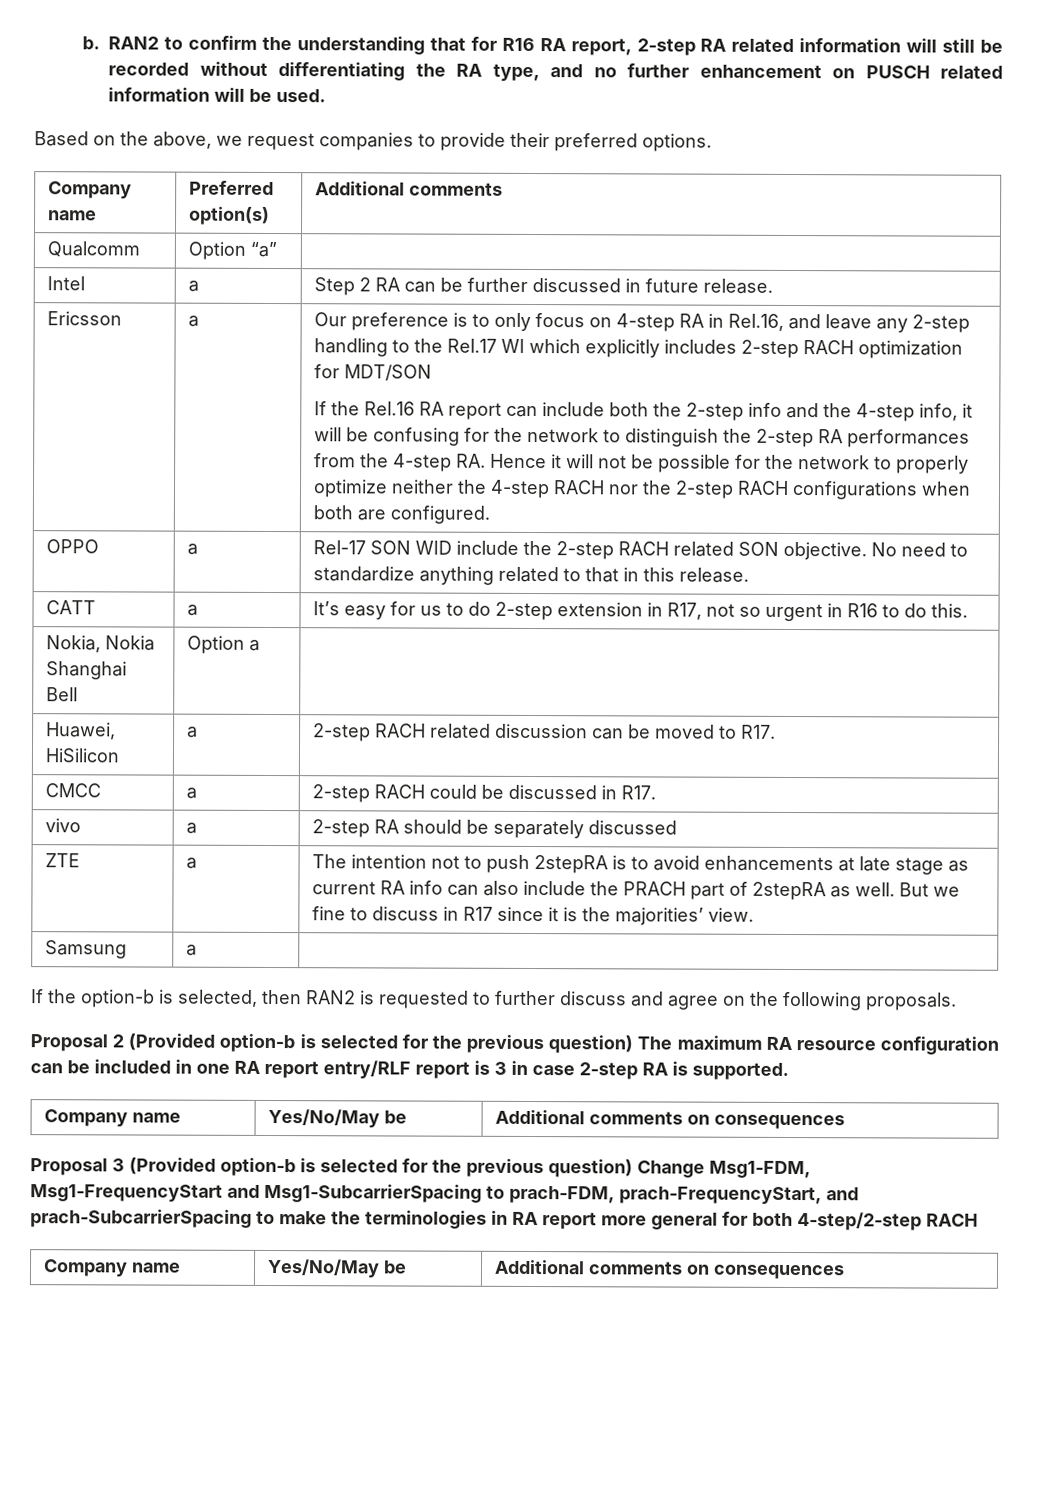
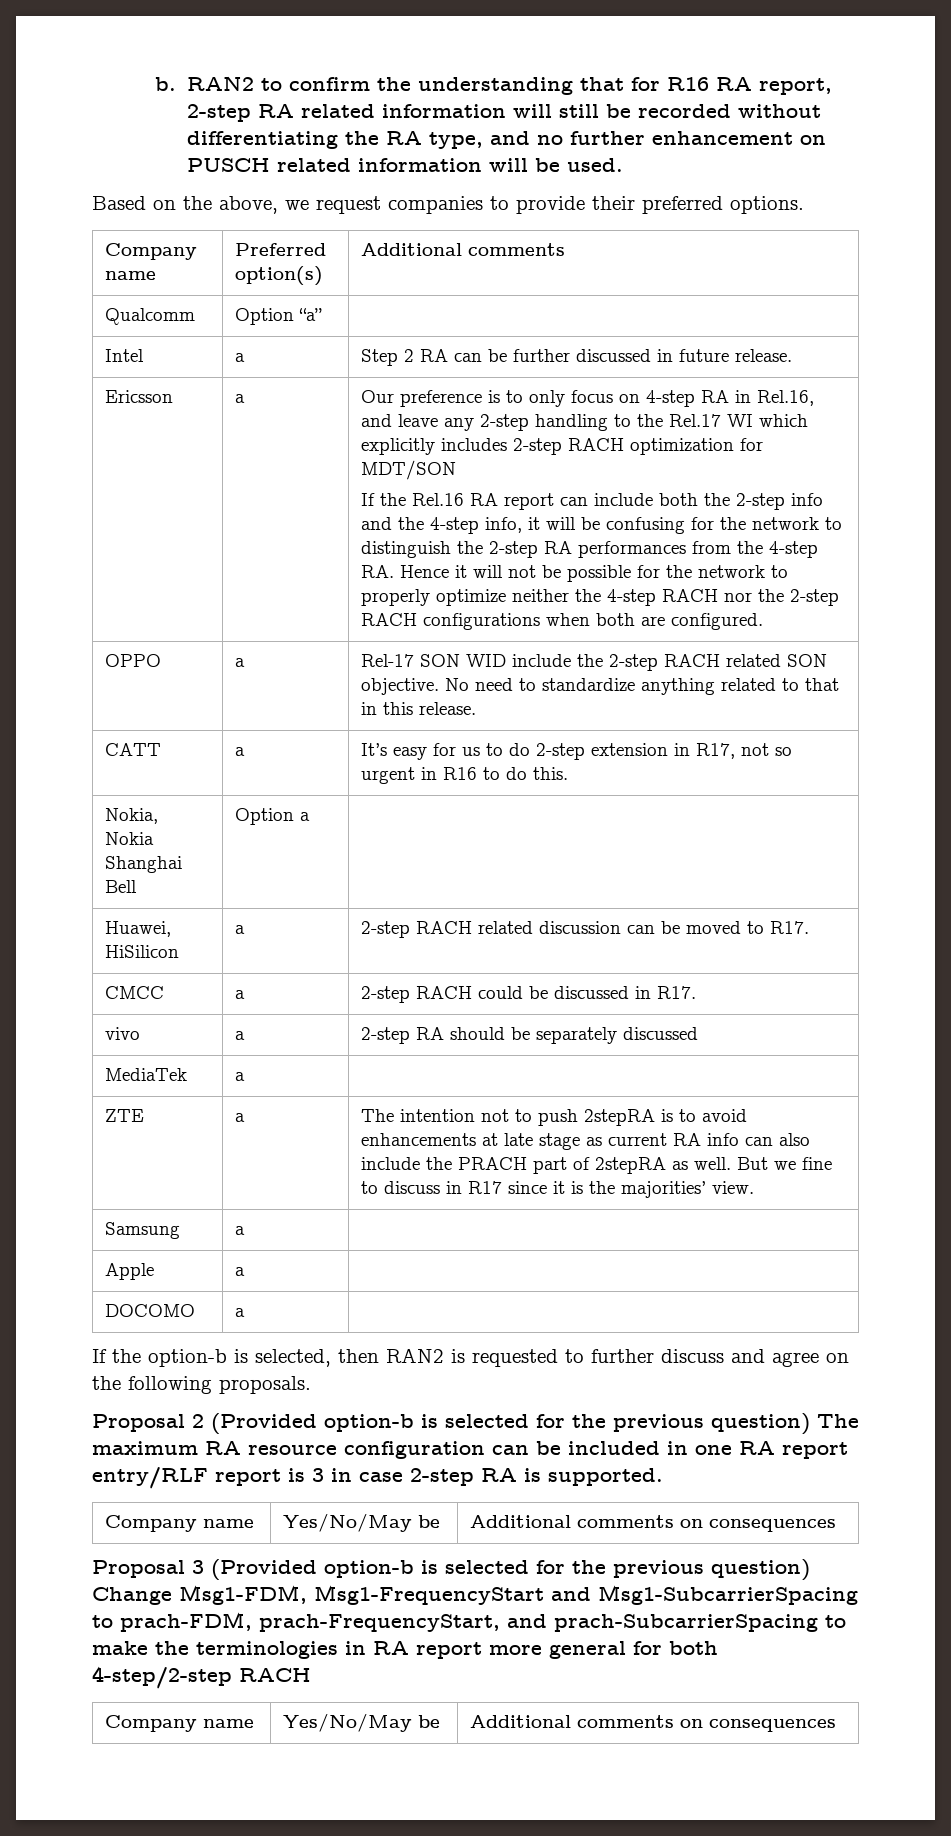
+ MediaTek | a |
+ Apple | a |
+ DOCOMO | a |

